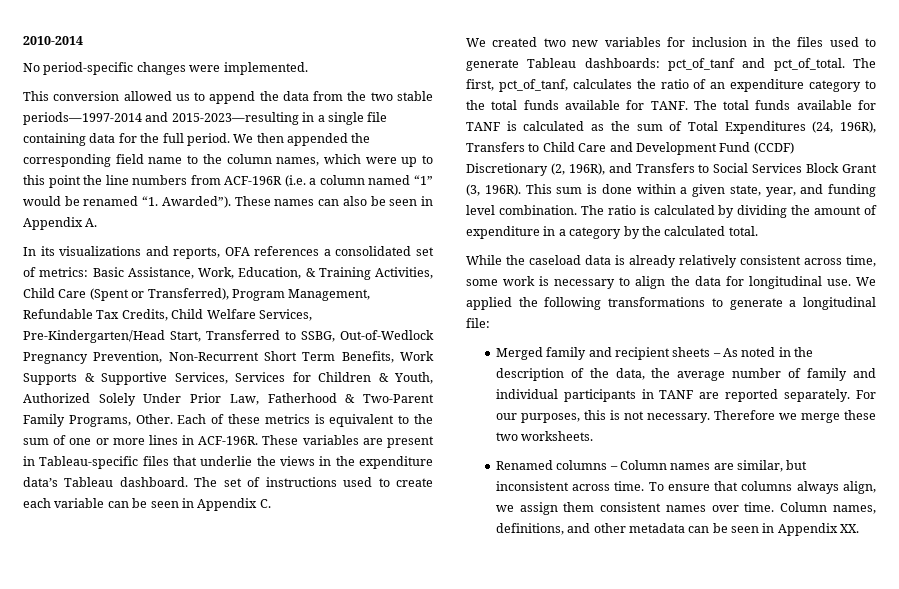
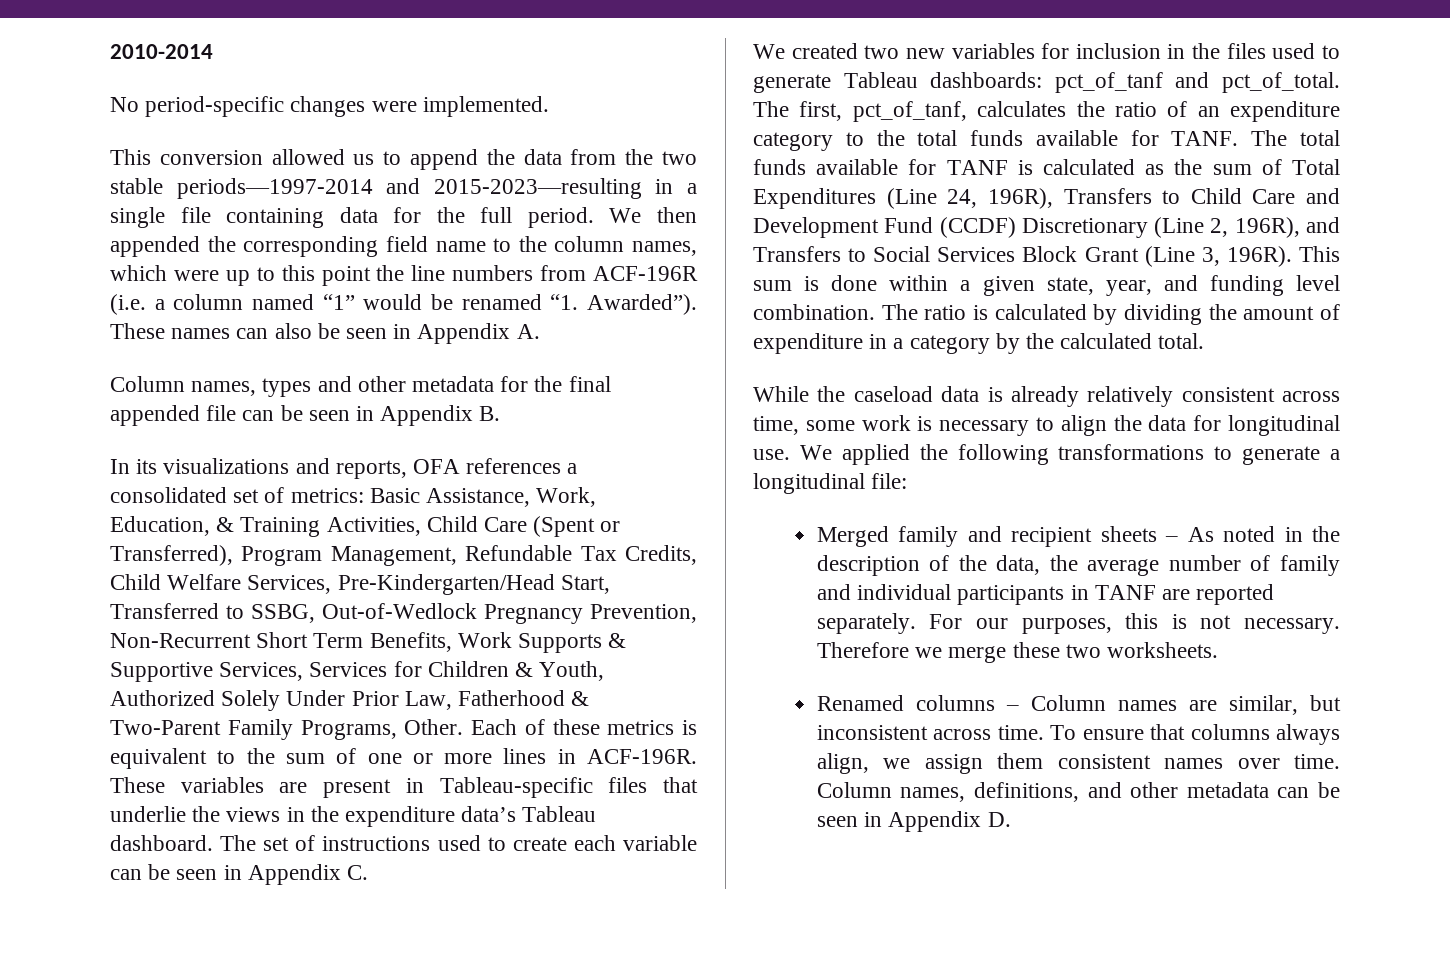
+ Column names, types and other metadata for the final appended file can be seen in Appendix B.
- The total funds available for TANF is calculated as the sum of Total Expenditures (24, 196R), Transfers to Child Care and Development Fund (CCDF) Discretionary (2, 196R), and Transfers to Social Services Block Grant (3, 196R).
+ The total funds available for TANF is calculated as the sum of Total Expenditures (Line 24, 196R), Transfers to Child Care and Development Fund (CCDF) Discretionary (Line 2, 196R), and Transfers to Social Services Block Grant (Line 3, 196R).
- Column names, definitions, and other metadata can be seen in Appendix XX.
+ Column names, definitions, and other metadata can be seen in Appendix D.

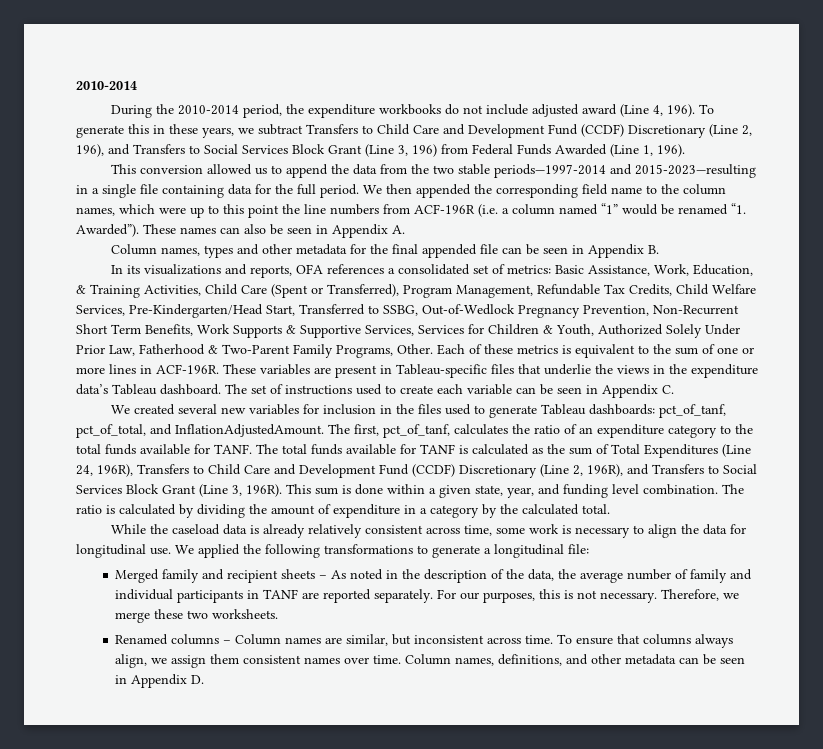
- No period-specific changes were implemented.
+ During the 2010-2014 period, the expenditure workbooks do not include adjusted award (Line 4, 196). To generate this in these years, we subtract Transfers to Child Care and Development Fund (CCDF) Discretionary (Line 2, 196), and Transfers to Social Services Block Grant (Line 3, 196) from Federal Funds Awarded (Line 1, 196).
- We created two new variables for inclusion in the files used to generate Tableau dashboards: pct_of_tanf and pct_of_total.
+ We created several new variables for inclusion in the files used to generate Tableau dashboards: pct_of_tanf, pct_of_total, and InflationAdjustedAmount.
- Therefore we merge these two worksheets.
+ Therefore, we merge these two worksheets.

